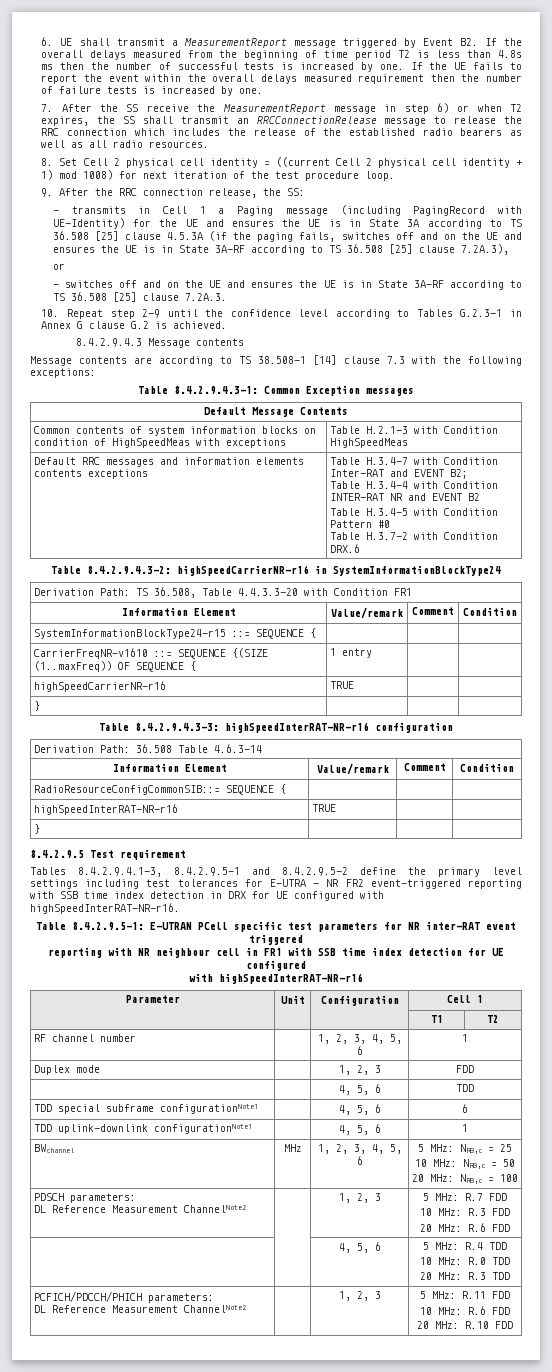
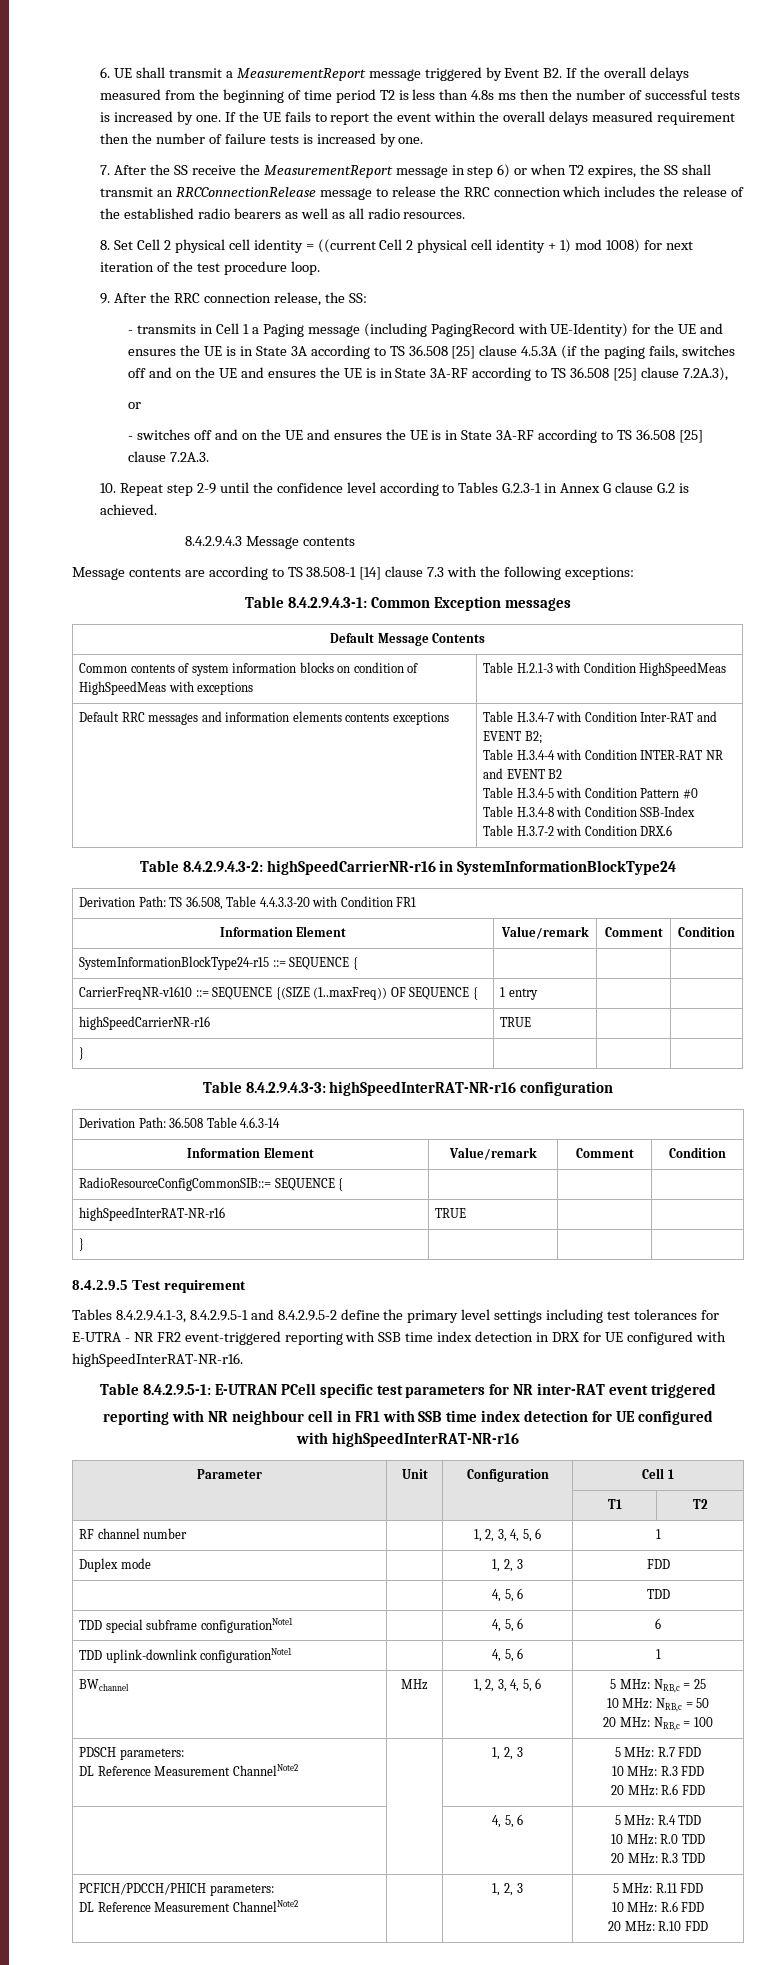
+ Table H.3.4-8 with Condition SSB-Index

